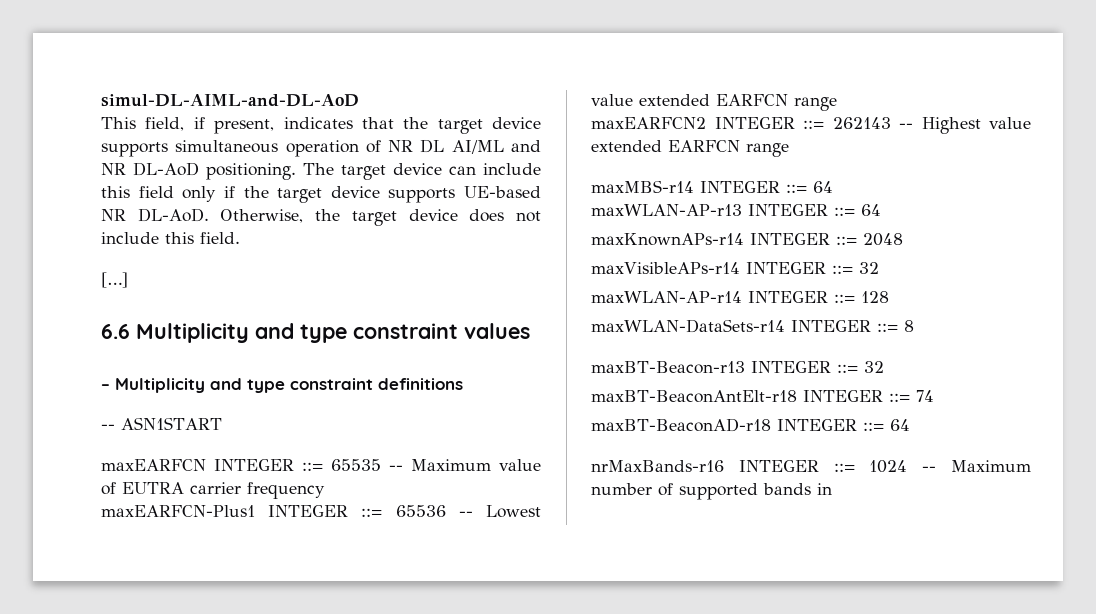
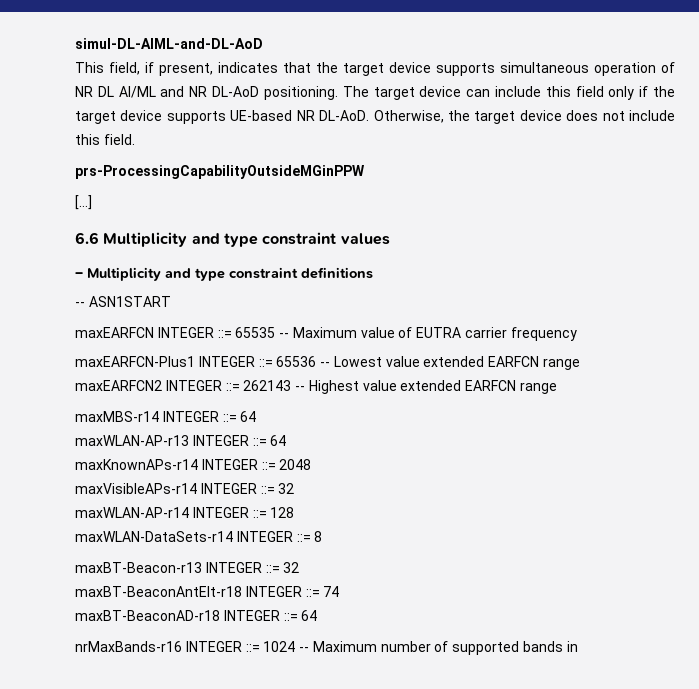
+ prs-ProcessingCapabilityOutsideMGinPPW

